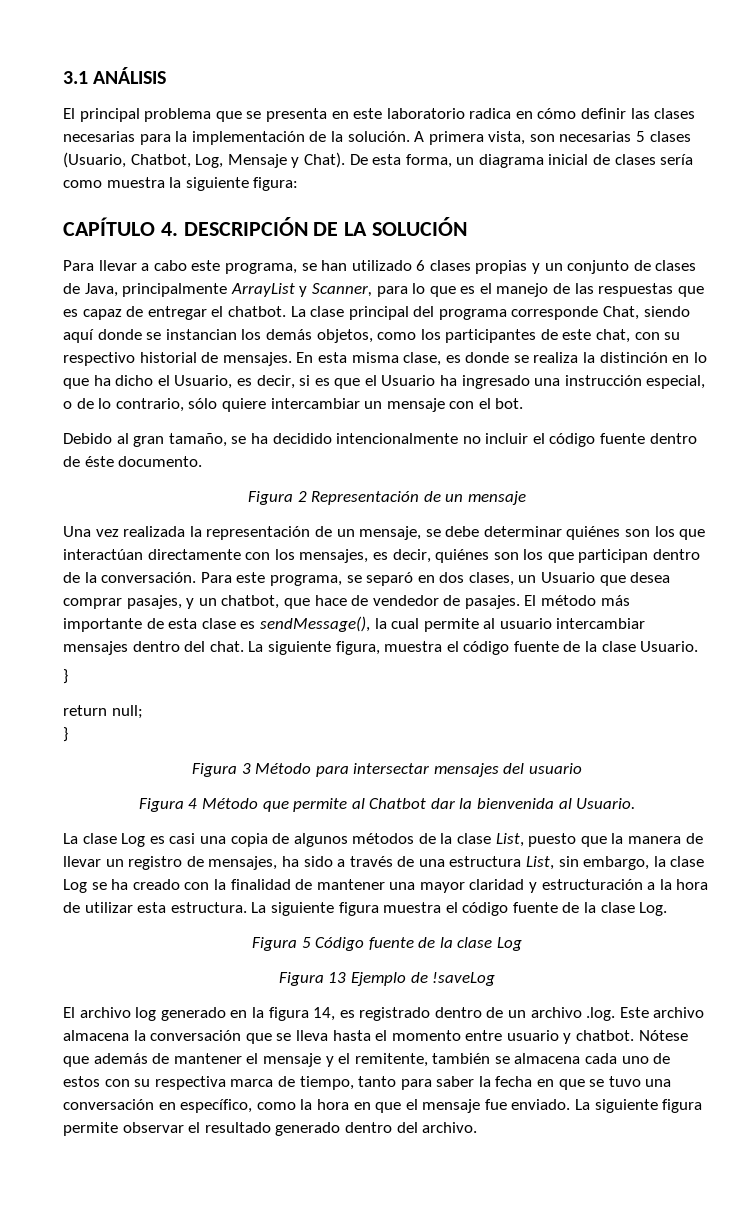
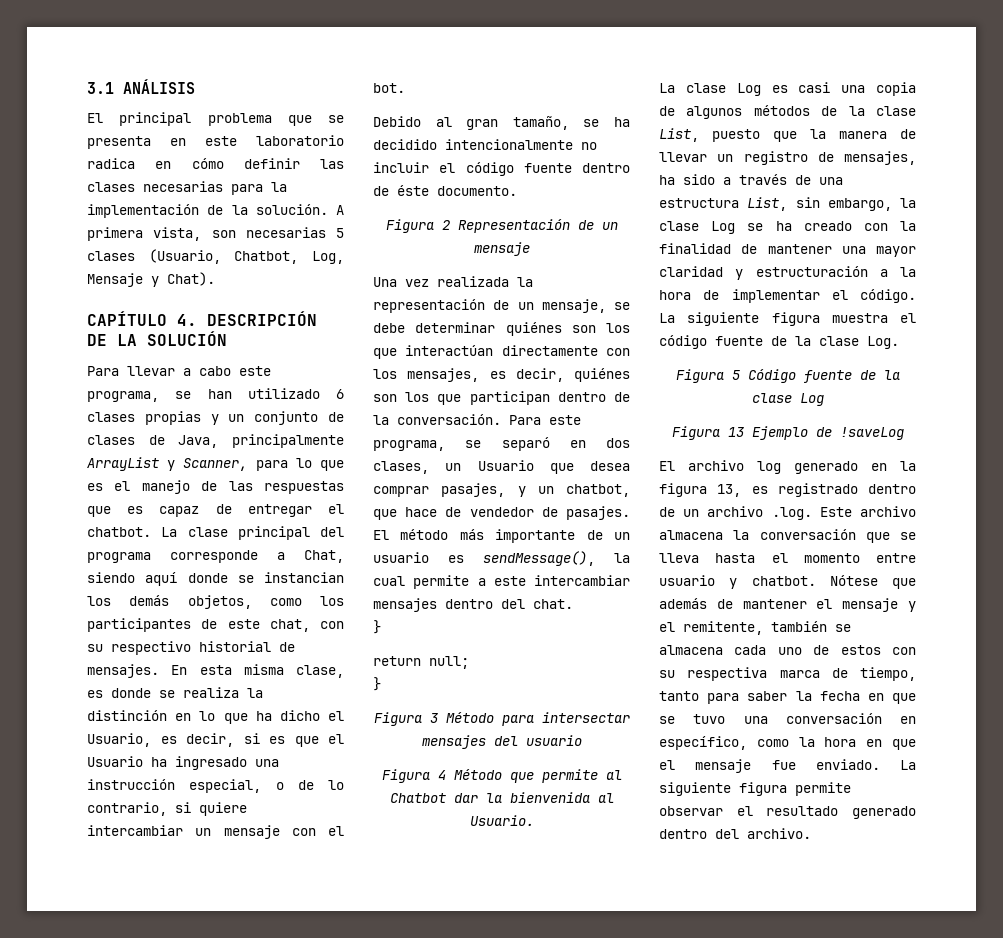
- De esta forma, un diagrama inicial de clases sería como muestra la siguiente figura:
- La clase principal del programa corresponde Chat, siendo aquí donde se instancian los demás objetos, como los participantes de este chat, con su respectivo historial de mensajes.
+ La clase principal del programa corresponde a Chat, siendo aquí donde se instancian los demás objetos, como los participantes de este chat, con su respectivo historial de mensajes.
- En esta misma clase, es donde se realiza la distinción en lo que ha dicho el Usuario, es decir, si es que el Usuario ha ingresado una instrucción especial, o de lo contrario, sólo quiere intercambiar un mensaje con el bot.
+ En esta misma clase, es donde se realiza la distinción en lo que ha dicho el Usuario, es decir, si es que el Usuario ha ingresado una instrucción especial, o de lo contrario, si quiere intercambiar un mensaje con el bot.
- El método más importante de esta clase es sendMessage(), la cual permite al usuario intercambiar mensajes dentro del chat. La siguiente figura, muestra el código fuente de la clase Usuario.
+ El método más importante de un usuario es sendMessage(), la cual permite a este intercambiar mensajes dentro del chat.
- La clase Log es casi una copia de algunos métodos de la clase List, puesto que la manera de llevar un registro de mensajes, ha sido a través de una estructura List, sin embargo, la clase Log se ha creado con la finalidad de mantener una mayor claridad y estructuración a la hora de utilizar esta estructura.
+ La clase Log es casi una copia de algunos métodos de la clase List, puesto que la manera de llevar un registro de mensajes, ha sido a través de una estructura List, sin embargo, la clase Log se ha creado con la finalidad de mantener una mayor claridad y estructuración a la hora de implementar el código.
- El archivo log generado en la figura 14, es registrado dentro de un archivo .log. Este archivo almacena la conversación que se lleva hasta el momento entre usuario y chatbot.
+ El archivo log generado en la figura 13, es registrado dentro de un archivo .log. Este archivo almacena la conversación que se lleva hasta el momento entre usuario y chatbot.

